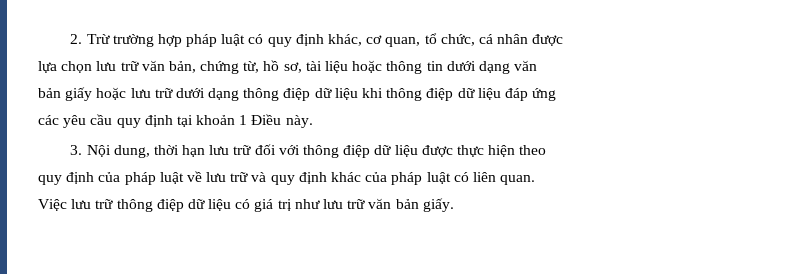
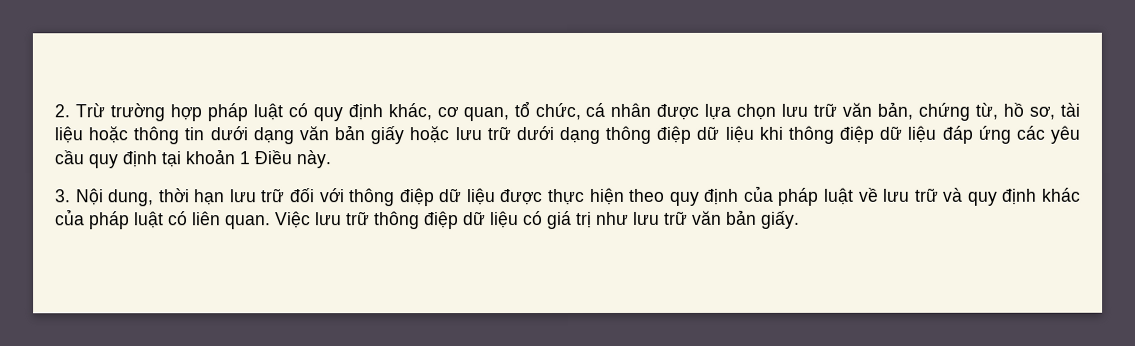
- 2. Trừ trường hợp pháp luật có quy định khác, cơ quan, tổ chức, cá nhân được
- lựa chọn lưu trữ văn bản, chứng từ, hồ sơ, tài liệu hoặc thông tin dưới dạng văn
- bản giấy hoặc lưu trữ dưới dạng thông điệp dữ liệu khi thông điệp dữ liệu đáp ứng
- các yêu cầu quy định tại khoản 1 Điều này.
+ 2. Trừ trường hợp pháp luật có quy định khác, cơ quan, tổ chức, cá nhân được lựa chọn lưu trữ văn bản, chứng từ, hồ sơ, tài liệu hoặc thông tin dưới dạng văn bản giấy hoặc lưu trữ dưới dạng thông điệp dữ liệu khi thông điệp dữ liệu đáp ứng các yêu cầu quy định tại khoản 1 Điều này.
- 3. Nội dung, thời hạn lưu trữ đối với thông điệp dữ liệu được thực hiện theo
- quy định của pháp luật về lưu trữ và quy định khác của pháp luật có liên quan.
- Việc lưu trữ thông điệp dữ liệu có giá trị như lưu trữ văn bản giấy.
+ 3. Nội dung, thời hạn lưu trữ đối với thông điệp dữ liệu được thực hiện theo quy định của pháp luật về lưu trữ và quy định khác của pháp luật có liên quan. Việc lưu trữ thông điệp dữ liệu có giá trị như lưu trữ văn bản giấy.

